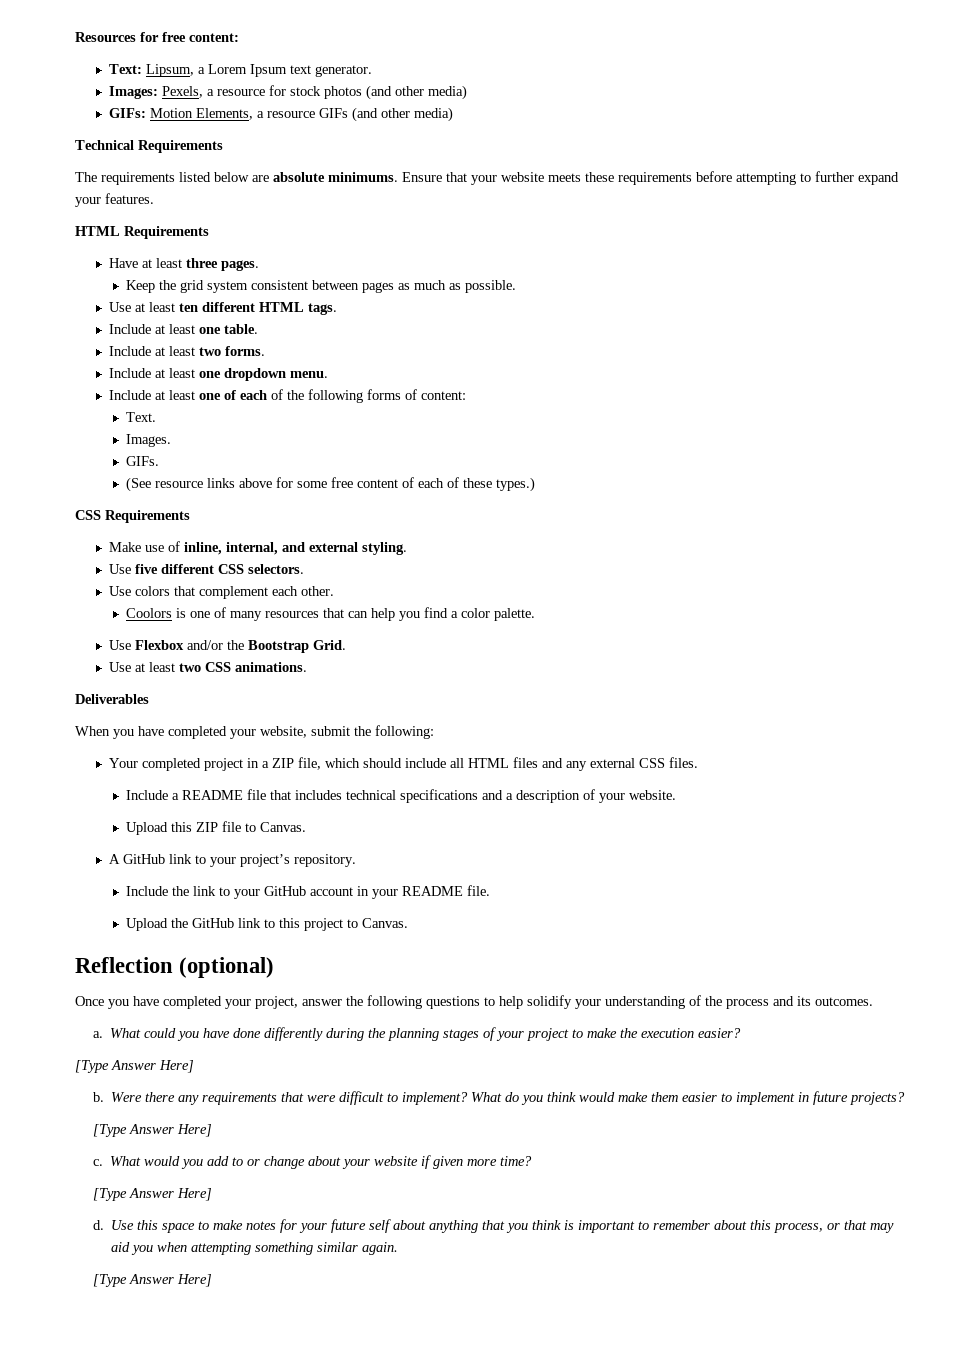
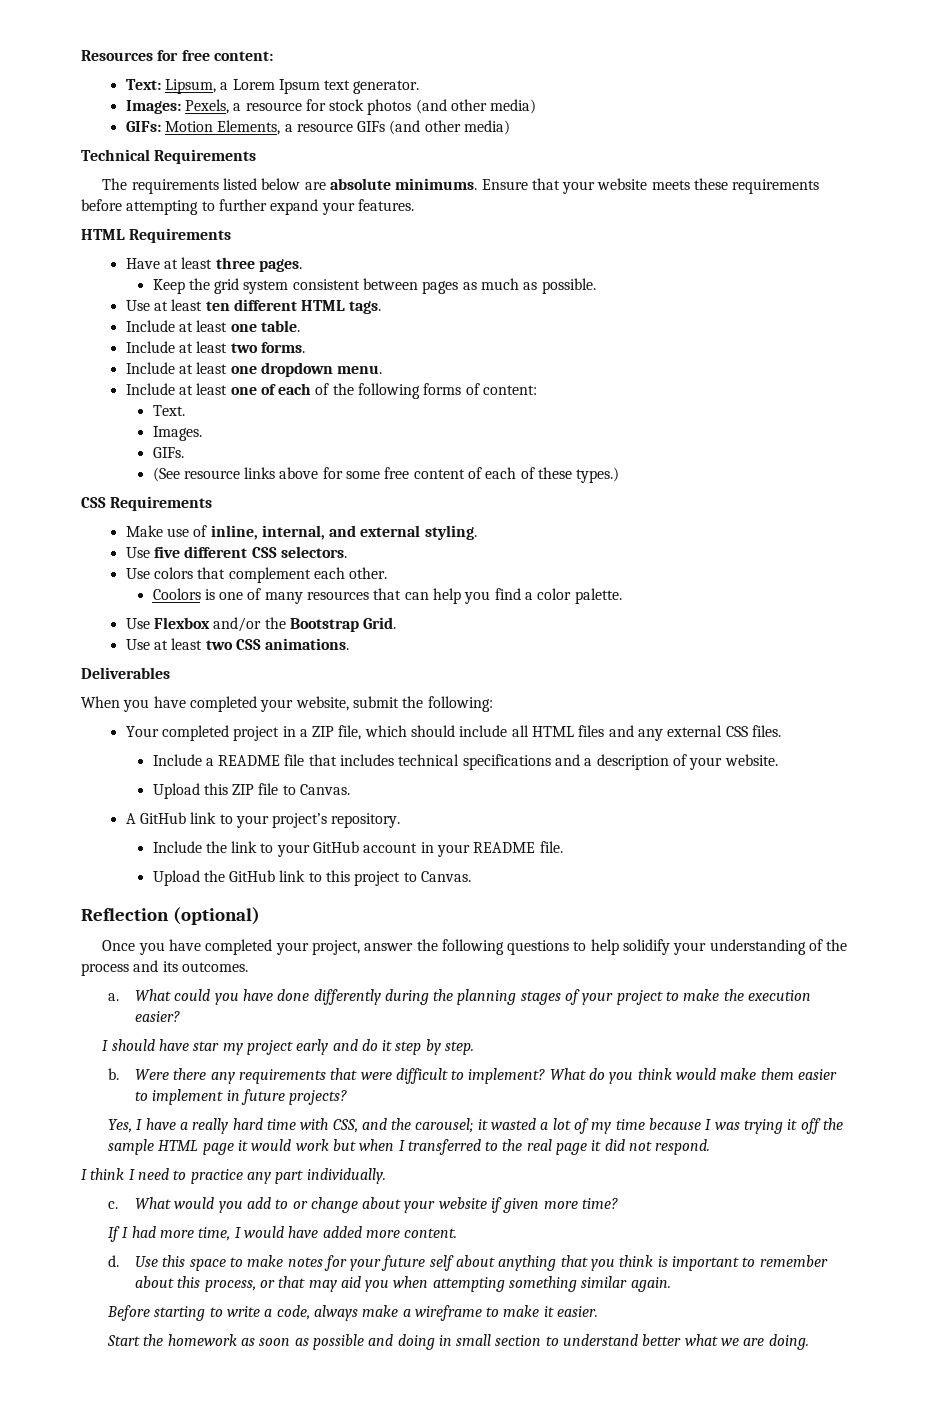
  What could you have done differently during the planning stages of your project to make the execution easier?
- [Type Answer Here]
+ I should have star my project early and do it step by step.
  What do you think would make them easier to implement in future projects?
- [Type Answer Here]
+ Yes, I have a really hard time with CSS, and the carousel; it wasted a lot of my time because I was trying it off the sample HTML page it would work but when I transferred to the real page it did not respond.
+ I think I need to practice any part individually.
  What would you add to or change about your website if given more time?
- [Type Answer Here]
+ If I had more time, I would have added more content.
  Use this space to make notes for your future self about anything that you think is important to remember about this process, or that may aid you when attempting something similar again.
- [Type Answer Here]
+ Before starting to write a code, always make a wireframe to make it easier.
+ Start the homework as soon as possible and doing in small section to understand better what we are doing.

